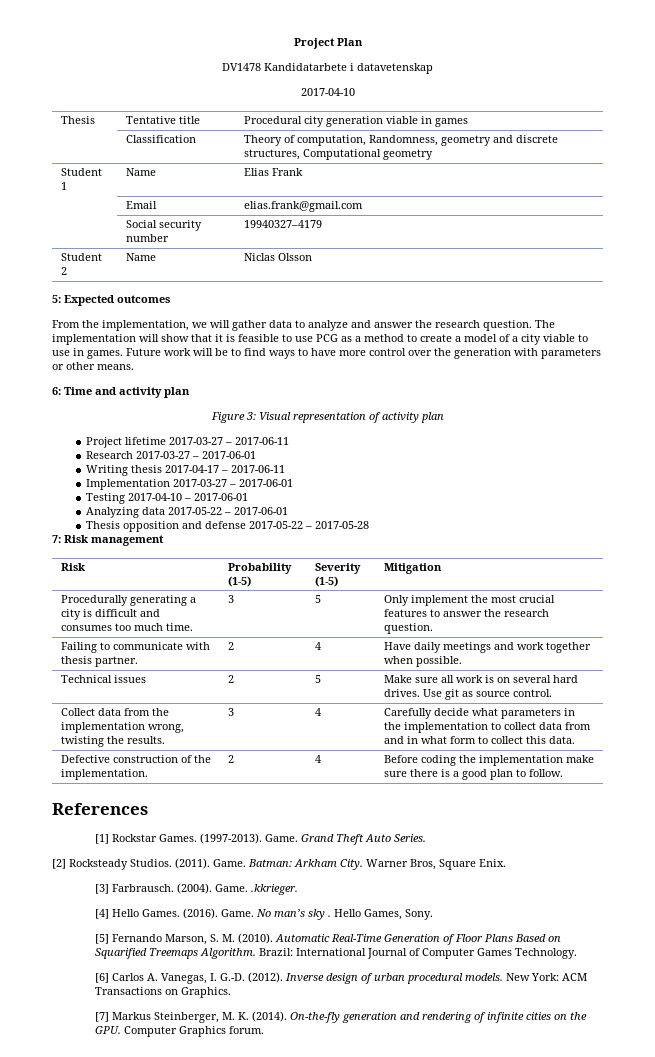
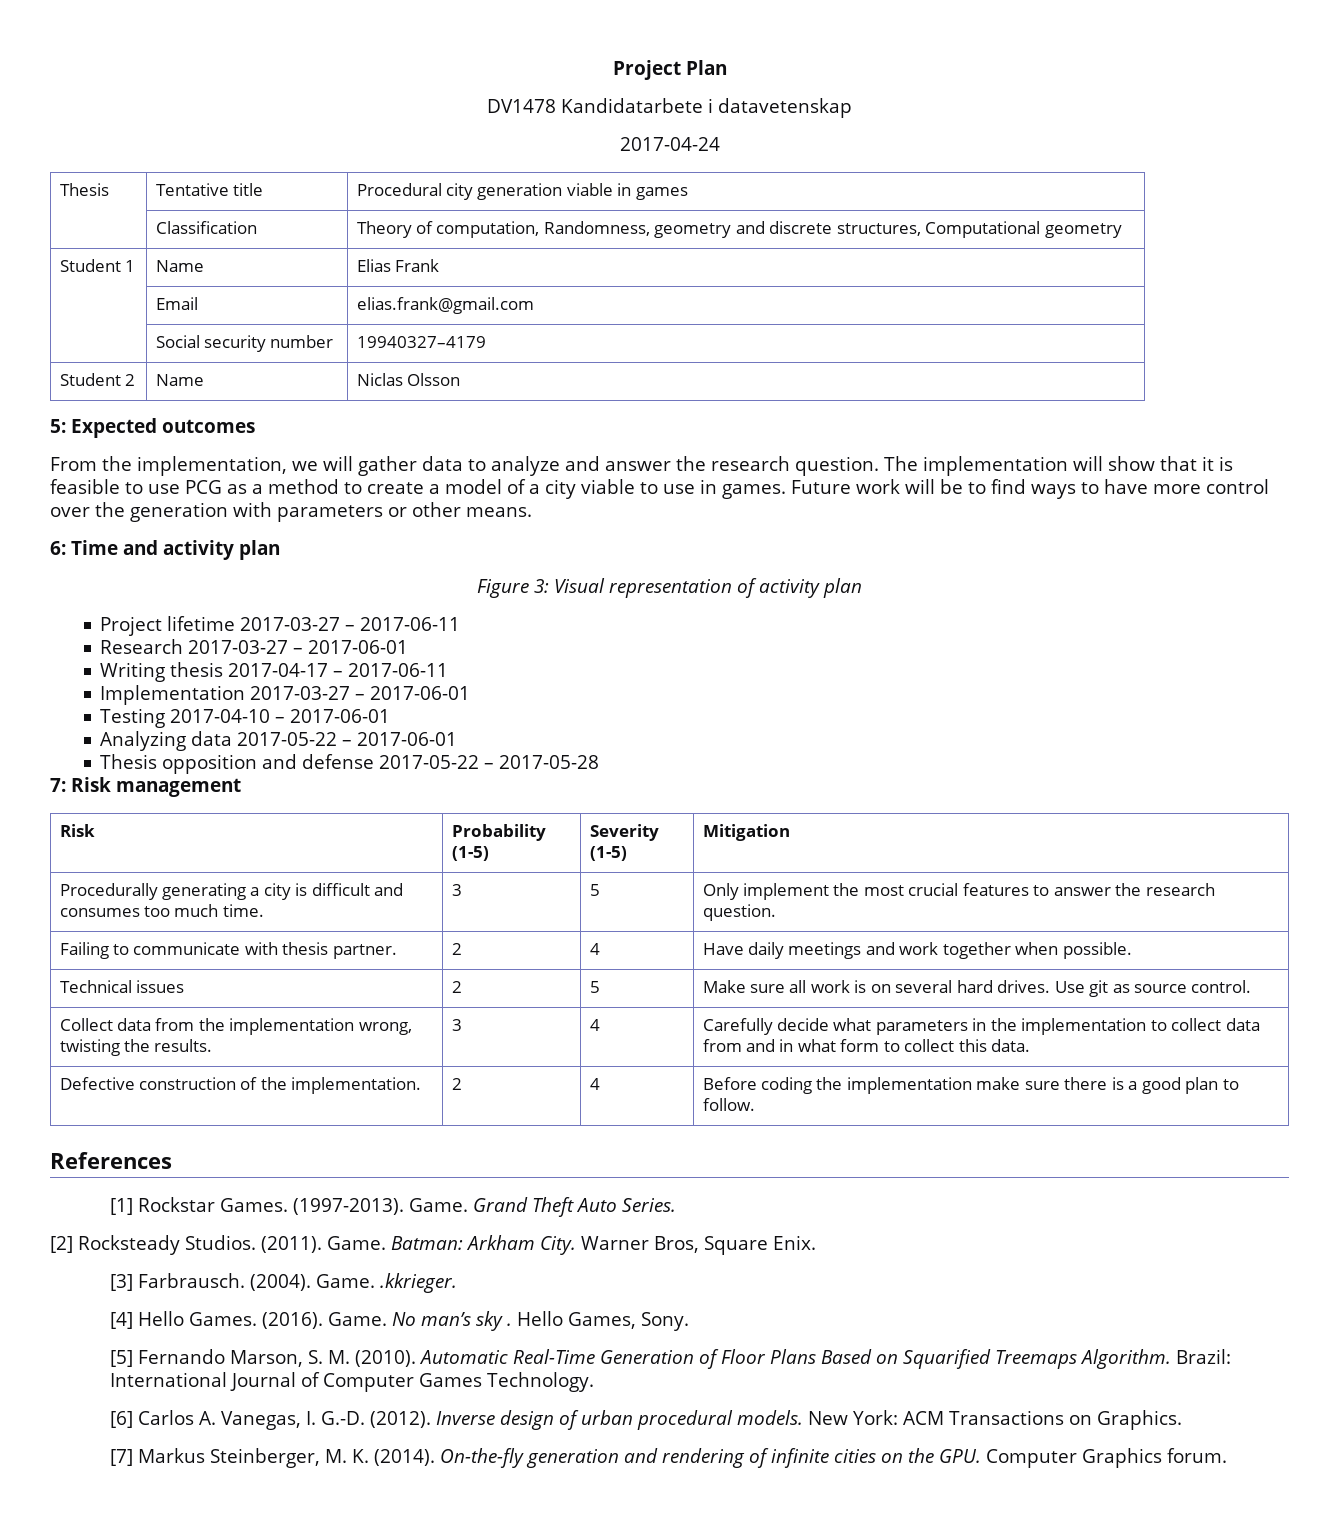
  DV1478 Kandidatarbete i datavetenskap
- 2017-04-10
+ 2017-04-24

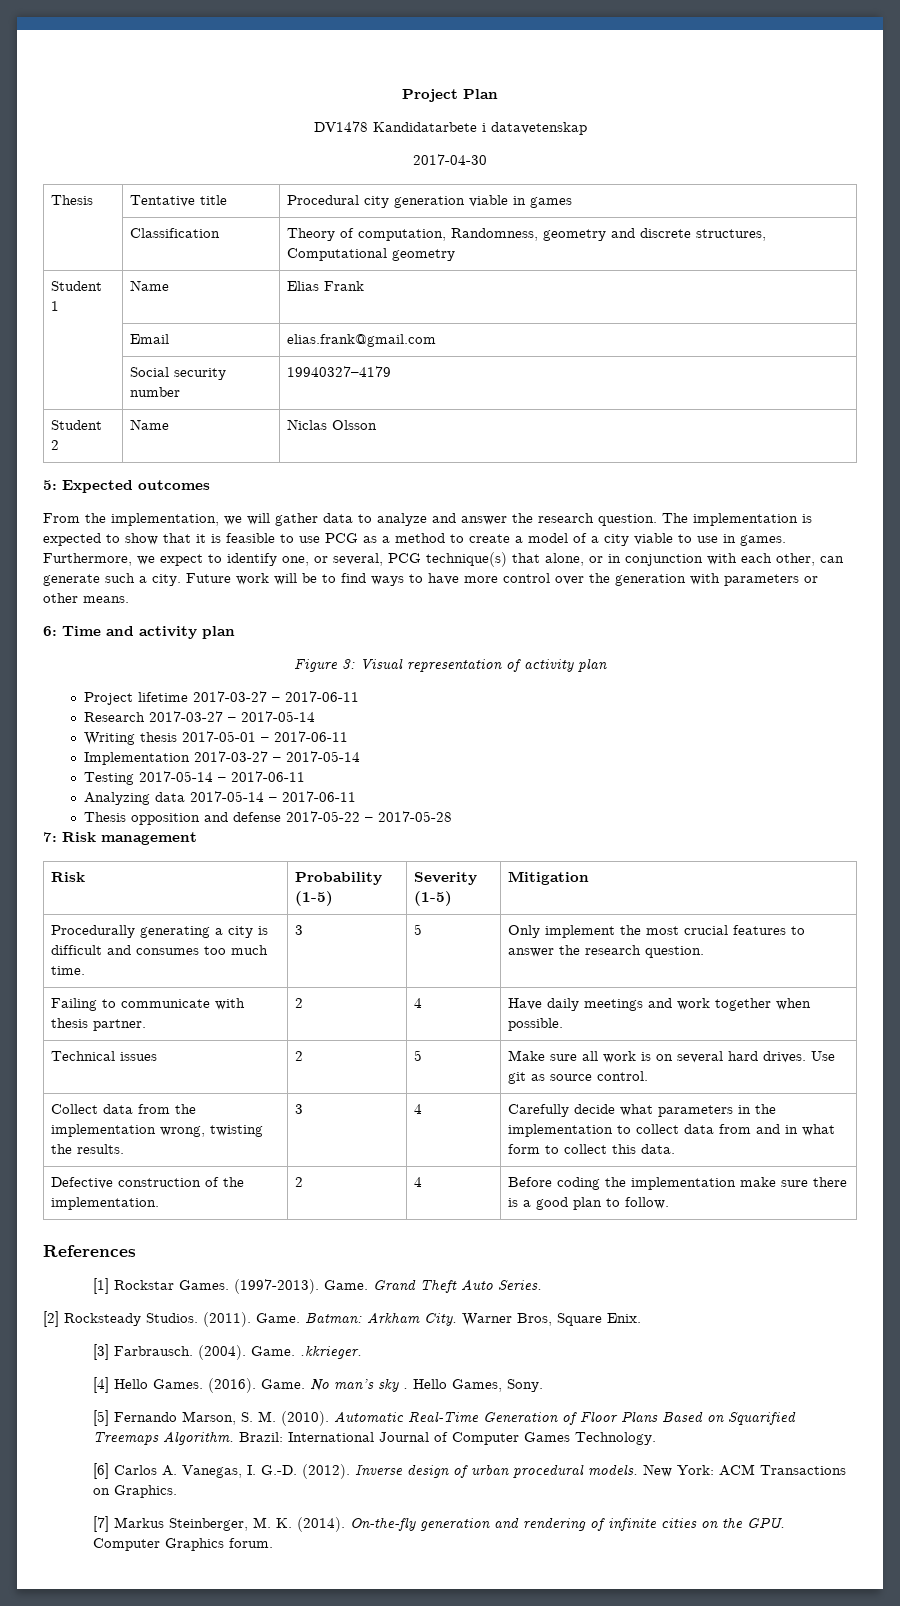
- 2017-04-24
+ 2017-04-30
- The implementation will show that it is feasible to use PCG as a method to create a model of a city viable to use in games.
+ The implementation is expected to show that it is feasible to use PCG as a method to create a model of a city viable to use in games.
+ Furthermore, we expect to identify one, or several, PCG technique(s) that alone, or in conjunction with each other, can generate such a city.
- Research 2017-03-27 – 2017-06-01
+ Research 2017-03-27 – 2017-05-14
- Writing thesis 2017-04-17 – 2017-06-11
+ Writing thesis 2017-05-01 – 2017-06-11
- Implementation 2017-03-27 – 2017-06-01
+ Implementation 2017-03-27 – 2017-05-14
- Testing 2017-04-10 – 2017-06-01
+ Testing 2017-05-14 – 2017-06-11
- Analyzing data 2017-05-22 – 2017-06-01
+ Analyzing data 2017-05-14 – 2017-06-11

